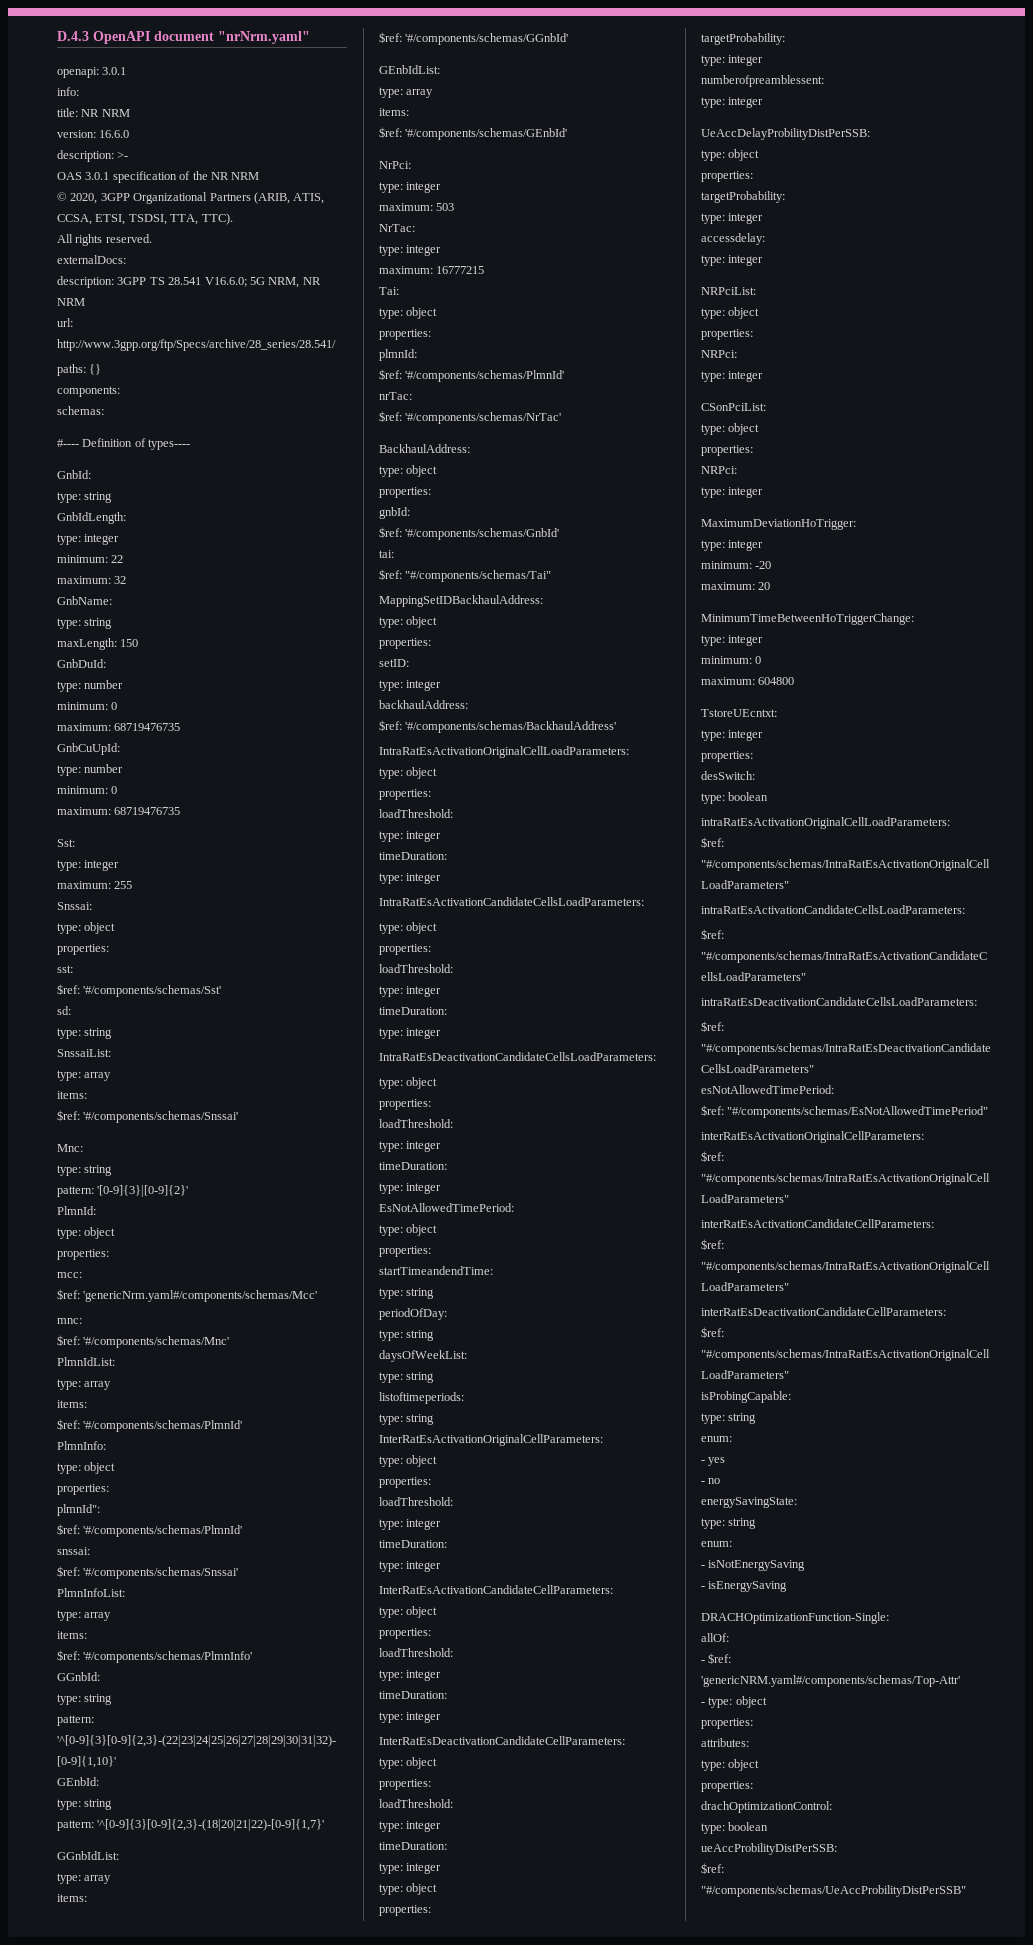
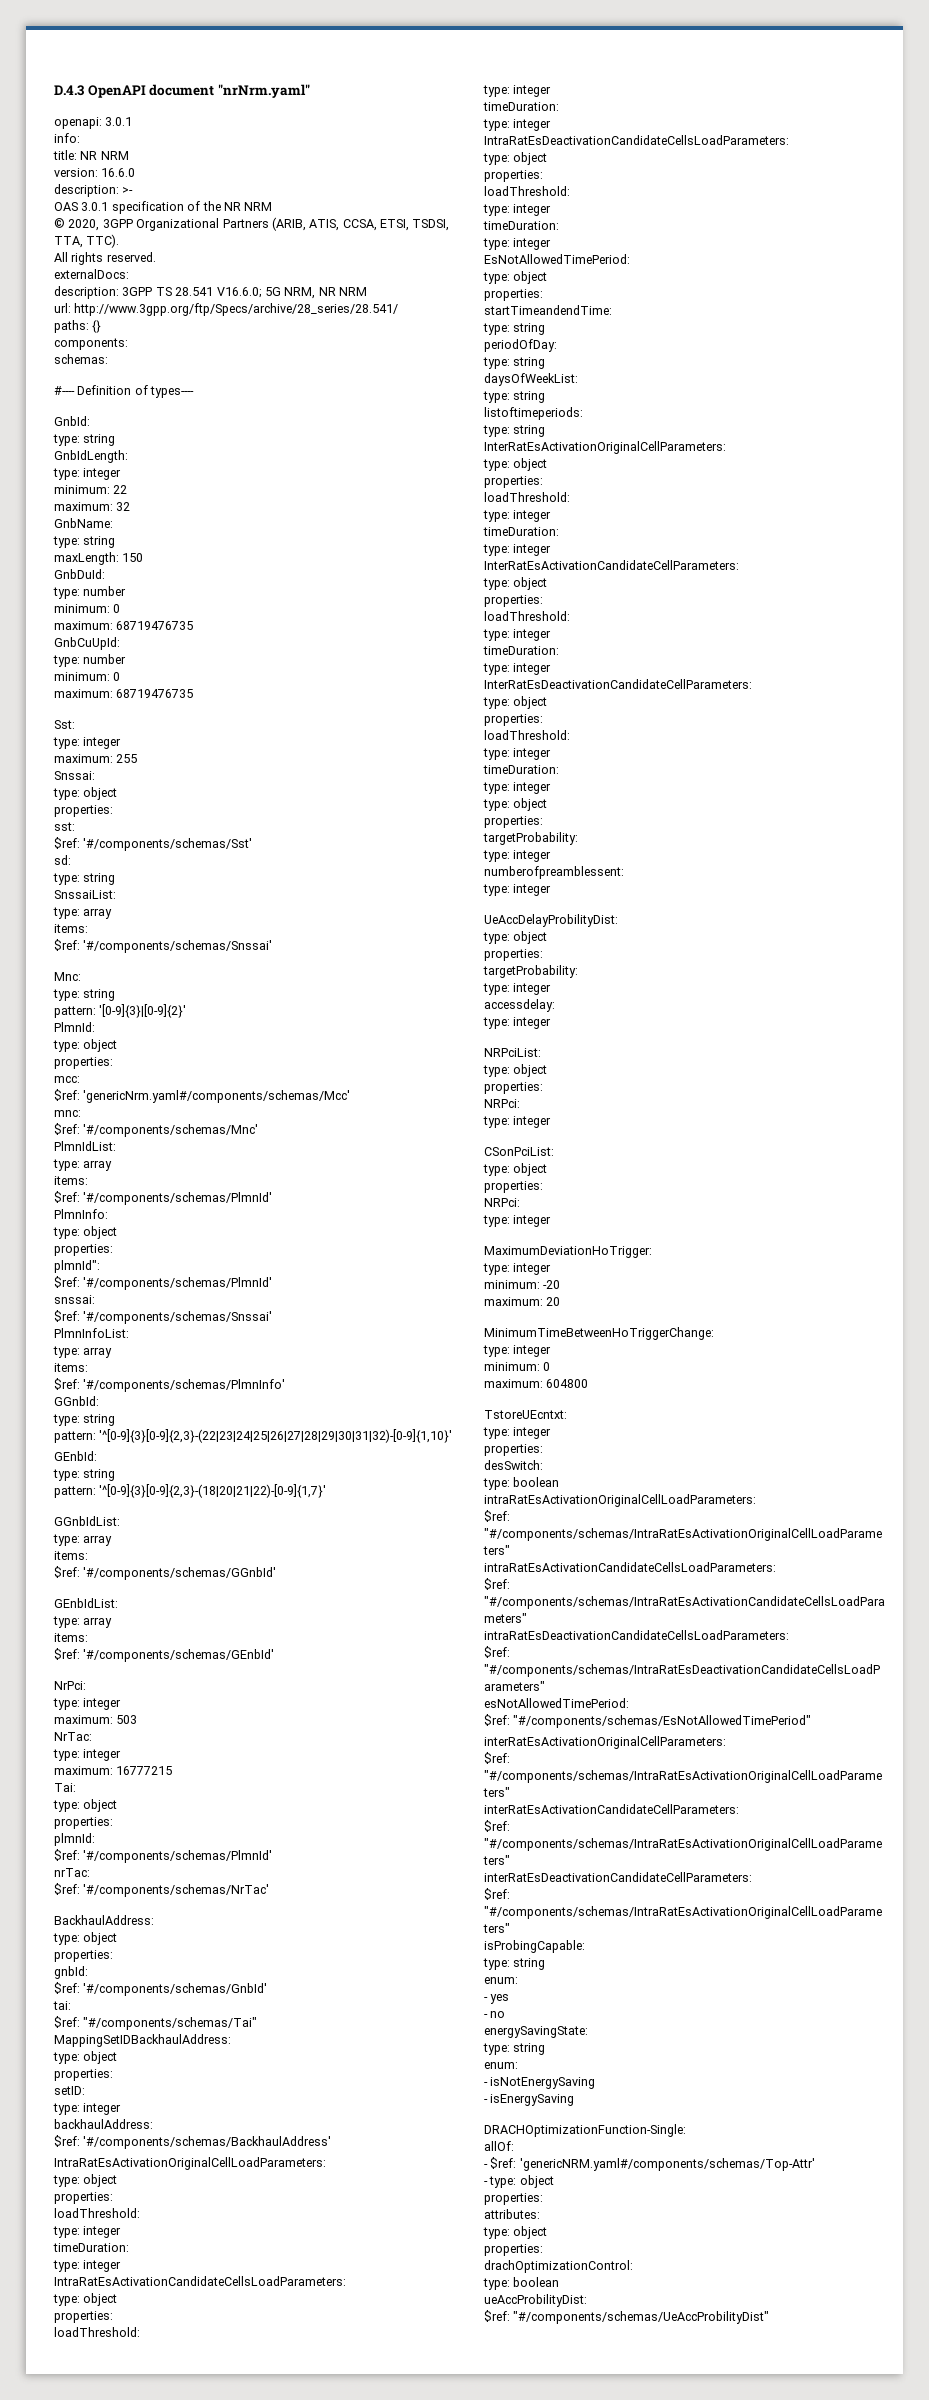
- UeAccDelayProbilityDistPerSSB:
+ UeAccDelayProbilityDist:
- ueAccProbilityDistPerSSB:
- $ref: "#/components/schemas/UeAccProbilityDistPerSSB"
+ ueAccProbilityDist:
+ $ref: "#/components/schemas/UeAccProbilityDist"

